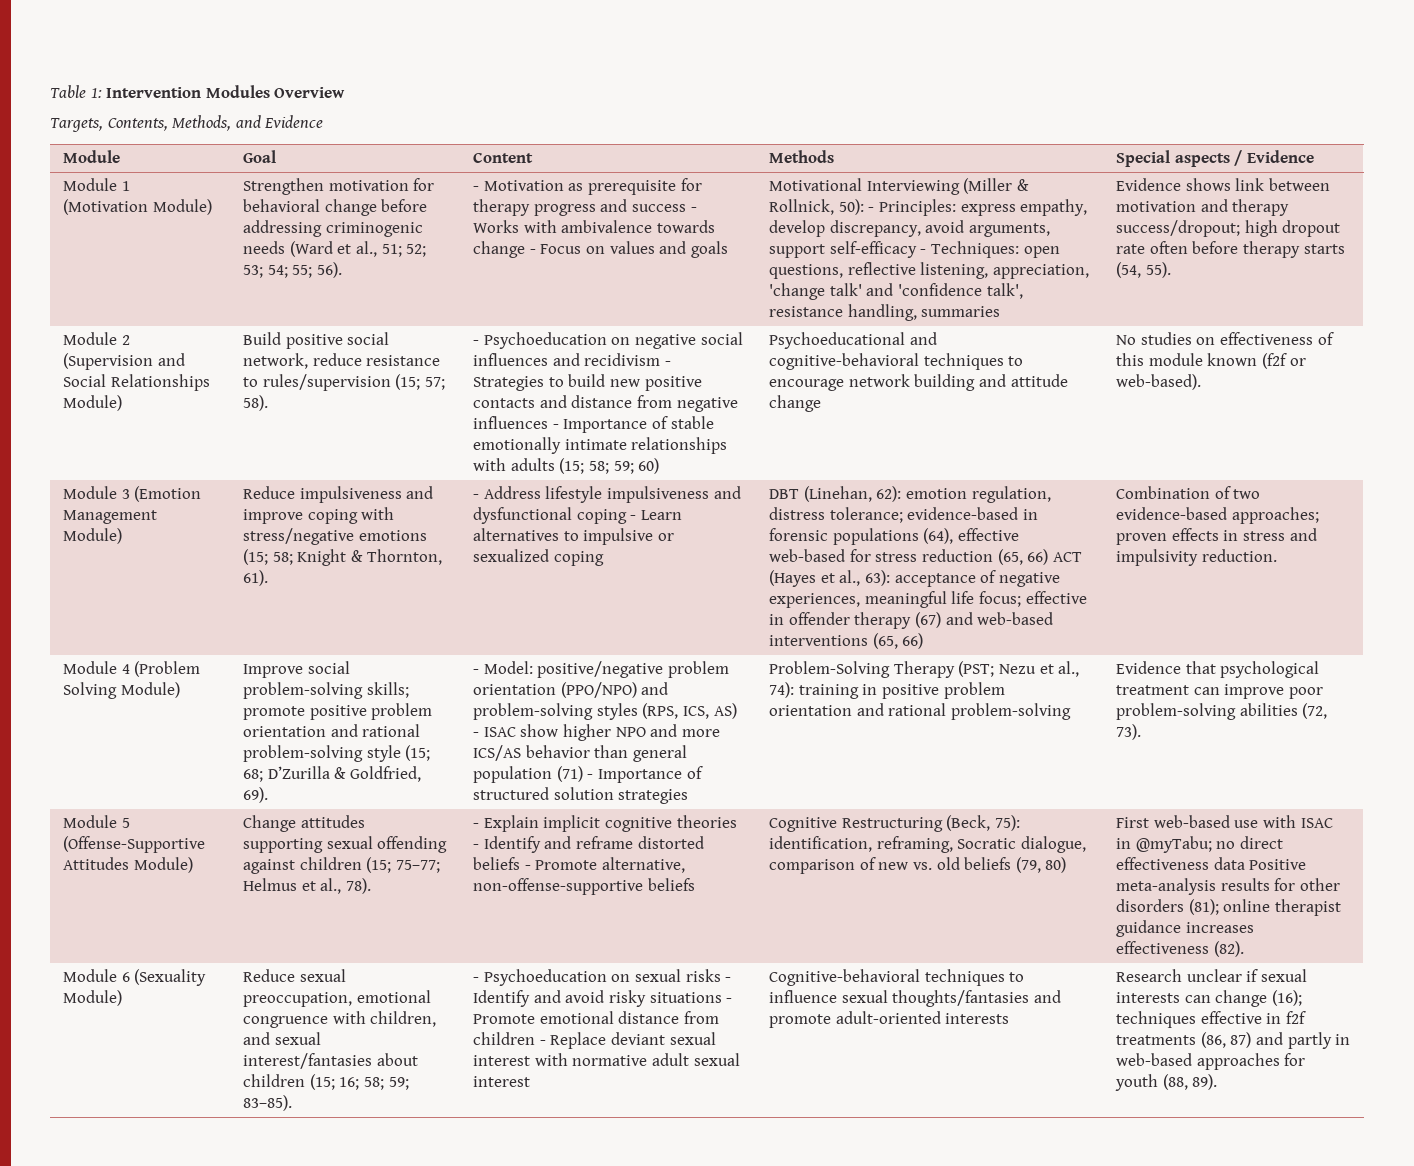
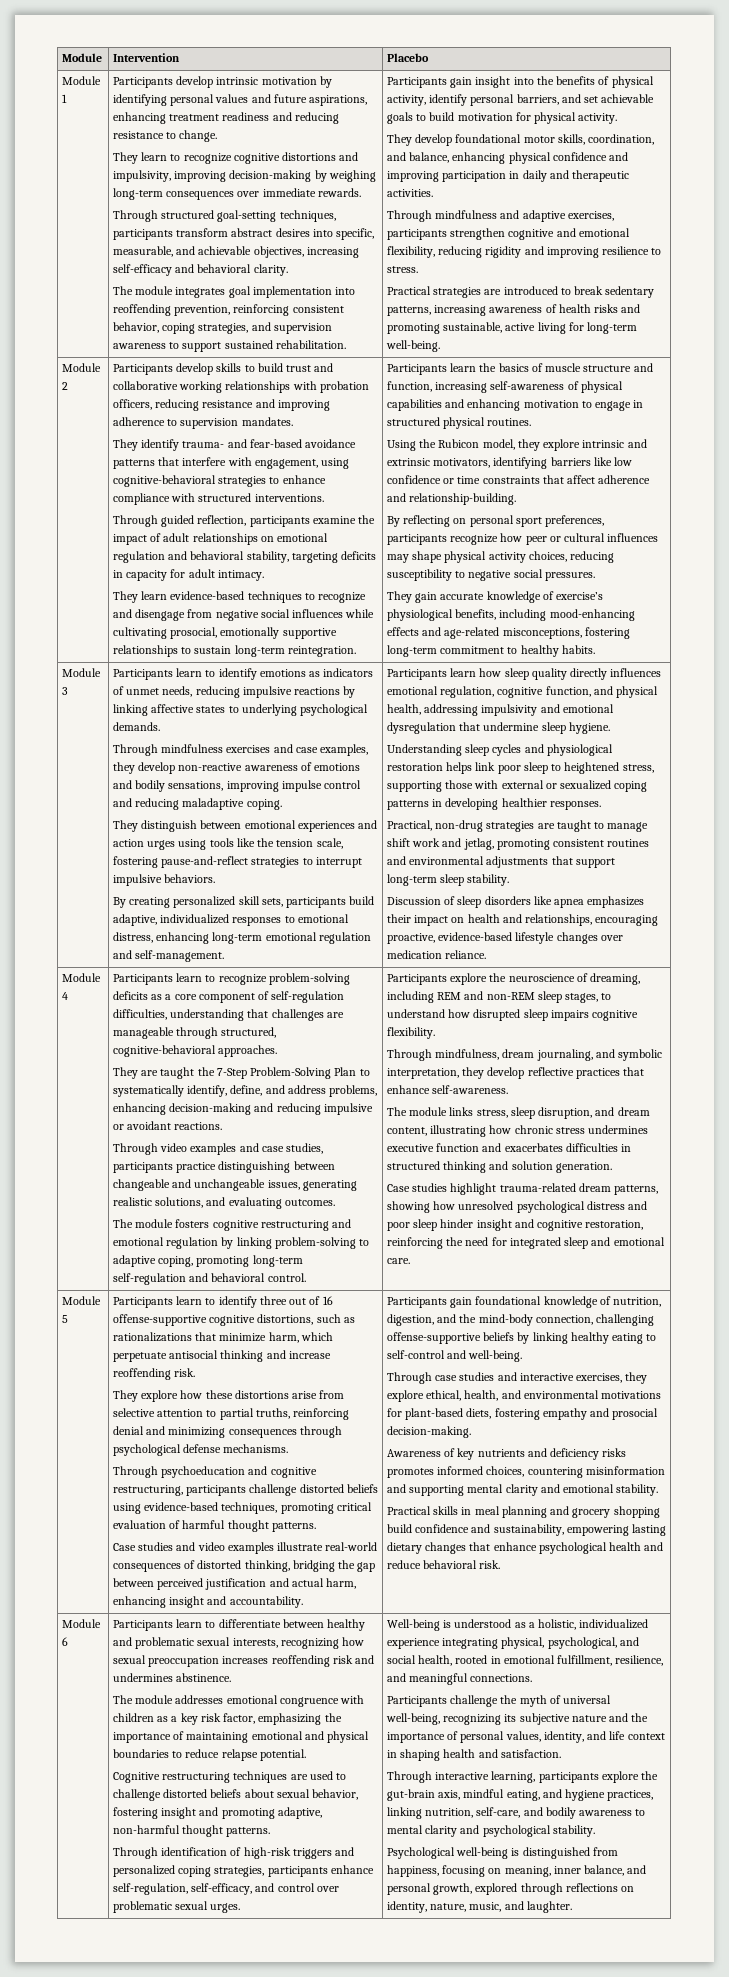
- Table 1: Intervention Modules Overview
- Targets, Contents, Methods, and Evidence
- Module | Goal | Content | Methods | Special aspects / Evidence
- Module 1 (Motivation Module) | Strengthen motivation for behavioral change before addressing criminogenic needs (Ward et al., 51; 52; 53; 54; 55; 56). | - Motivation as prerequisite for therapy progress and success - Works with ambivalence towards change - Focus on values and goals | Motivational Interviewing (Miller & Rollnick, 50): - Principles: express empathy, develop discrepancy, avoid arguments, support self-efficacy - Techniques: open questions, reflective listening, appreciation, 'change talk' and 'confidence talk', resistance handling, summaries | Evidence shows link between motivation and therapy success/dropout; high dropout rate often before therapy starts (54, 55).
- Module 2 (Supervision and Social Relationships Module) | Build positive social network, reduce resistance to rules/supervision (15; 57; 58). | - Psychoeducation on negative social influences and recidivism - Strategies to build new positive contacts and distance from negative influences - Importance of stable emotionally intimate relationships with adults (15; 58; 59; 60) | Psychoeducational and cognitive-behavioral techniques to encourage network building and attitude change | No studies on effectiveness of this module known (f2f or web-based).
- Module 3 (Emotion Management Module) | Reduce impulsiveness and improve coping with stress/negative emotions (15; 58; Knight & Thornton, 61). | - Address lifestyle impulsiveness and dysfunctional coping - Learn alternatives to impulsive or sexualized coping | DBT (Linehan, 62): emotion regulation, distress tolerance; evidence-based in forensic populations (64), effective web-based for stress reduction (65, 66) ACT (Hayes et al., 63): acceptance of negative experiences, meaningful life focus; effective in offender therapy (67) and web-based interventions (65, 66) | Combination of two evidence-based approaches; proven effects in stress and impulsivity reduction.
- Module 4 (Problem Solving Module) | Improve social problem-solving skills; promote positive problem orientation and rational problem-solving style (15; 68; D’Zurilla & Goldfried, 69). | - Model: positive/negative problem orientation (PPO/NPO) and problem-solving styles (RPS, ICS, AS) - ISAC show higher NPO and more ICS/AS behavior than general population (71) - Importance of structured solution strategies | Problem-Solving Therapy (PST; Nezu et al., 74): training in positive problem orientation and rational problem-solving | Evidence that psychological treatment can improve poor problem-solving abilities (72, 73).
- Module 5 (Offense-Supportive Attitudes Module) | Change attitudes supporting sexual offending against children (15; 75–77; Helmus et al., 78). | - Explain implicit cognitive theories - Identify and reframe distorted beliefs - Promote alternative, non-offense-supportive beliefs | Cognitive Restructuring (Beck, 75): identification, reframing, Socratic dialogue, comparison of new vs. old beliefs (79, 80) | First web-based use with ISAC in @myTabu; no direct effectiveness data Positive meta-analysis results for other disorders (81); online therapist guidance increases effectiveness (82).
- Module 6 (Sexuality Module) | Reduce sexual preoccupation, emotional congruence with children, and sexual interest/fantasies about children (15; 16; 58; 59; 83–85). | - Psychoeducation on sexual risks - Identify and avoid risky situations - Promote emotional distance from children - Replace deviant sexual interest with normative adult sexual interest | Cognitive-behavioral techniques to influence sexual thoughts/fantasies and promote adult-oriented interests | Research unclear if sexual interests can change (16); techniques effective in f2f treatments (86, 87) and partly in web-based approaches for youth (88, 89).
+ Module | Intervention | Placebo
+ Module 1 | Participants develop intrinsic motivation by identifying personal values and future aspirations, enhancing treatment readiness and reducing resistance to change.
+ They learn to recognize cognitive distortions and impulsivity, improving decision-making by weighing long-term consequences over immediate rewards.
+ Through structured goal-setting techniques, participants transform abstract desires into specific, measurable, and achievable objectives, increasing self-efficacy and behavioral clarity.
+ The module integrates goal implementation into reoffending prevention, reinforcing consistent behavior, coping strategies, and supervision awareness to support sustained rehabilitation. | Participants gain insight into the benefits of physical activity, identify personal barriers, and set achievable goals to build motivation for physical activity.
+ They develop foundational motor skills, coordination, and balance, enhancing physical confidence and improving participation in daily and therapeutic activities.
+ Through mindfulness and adaptive exercises, participants strengthen cognitive and emotional flexibility, reducing rigidity and improving resilience to stress.
+ Practical strategies are introduced to break sedentary patterns, increasing awareness of health risks and promoting sustainable, active living for long-term well-being.
+ Module 2 | Participants develop skills to build trust and collaborative working relationships with probation officers, reducing resistance and improving adherence to supervision mandates.
+ They identify trauma- and fear-based avoidance patterns that interfere with engagement, using cognitive-behavioral strategies to enhance compliance with structured interventions.
+ Through guided reflection, participants examine the impact of adult relationships on emotional regulation and behavioral stability, targeting deficits in capacity for adult intimacy.
+ They learn evidence-based techniques to recognize and disengage from negative social influences while cultivating prosocial, emotionally supportive relationships to sustain long-term reintegration. | Participants learn the basics of muscle structure and function, increasing self-awareness of physical capabilities and enhancing motivation to engage in structured physical routines.
+ Using the Rubicon model, they explore intrinsic and extrinsic motivators, identifying barriers like low confidence or time constraints that affect adherence and relationship-building.
+ By reflecting on personal sport preferences, participants recognize how peer or cultural influences may shape physical activity choices, reducing susceptibility to negative social pressures.
+ They gain accurate knowledge of exercise’s physiological benefits, including mood-enhancing effects and age-related misconceptions, fostering long-term commitment to healthy habits.
+ Module 3 | Participants learn to identify emotions as indicators of unmet needs, reducing impulsive reactions by linking affective states to underlying psychological demands.
+ Through mindfulness exercises and case examples, they develop non-reactive awareness of emotions and bodily sensations, improving impulse control and reducing maladaptive coping.
+ They distinguish between emotional experiences and action urges using tools like the tension scale, fostering pause-and-reflect strategies to interrupt impulsive behaviors.
+ By creating personalized skill sets, participants build adaptive, individualized responses to emotional distress, enhancing long-term emotional regulation and self-management. | Participants learn how sleep quality directly influences emotional regulation, cognitive function, and physical health, addressing impulsivity and emotional dysregulation that undermine sleep hygiene.
+ Understanding sleep cycles and physiological restoration helps link poor sleep to heightened stress, supporting those with external or sexualized coping patterns in developing healthier responses.
+ Practical, non-drug strategies are taught to manage shift work and jetlag, promoting consistent routines and environmental adjustments that support long-term sleep stability.
+ Discussion of sleep disorders like apnea emphasizes their impact on health and relationships, encouraging proactive, evidence-based lifestyle changes over medication reliance.
+ Module 4 | Participants learn to recognize problem-solving deficits as a core component of self-regulation difficulties, understanding that challenges are manageable through structured, cognitive-behavioral approaches.
+ They are taught the 7-Step Problem-Solving Plan to systematically identify, define, and address problems, enhancing decision-making and reducing impulsive or avoidant reactions.
+ Through video examples and case studies, participants practice distinguishing between changeable and unchangeable issues, generating realistic solutions, and evaluating outcomes.
+ The module fosters cognitive restructuring and emotional regulation by linking problem-solving to adaptive coping, promoting long-term self-regulation and behavioral control. | Participants explore the neuroscience of dreaming, including REM and non-REM sleep stages, to understand how disrupted sleep impairs cognitive flexibility.
+ Through mindfulness, dream journaling, and symbolic interpretation, they develop reflective practices that enhance self-awareness.
+ The module links stress, sleep disruption, and dream content, illustrating how chronic stress undermines executive function and exacerbates difficulties in structured thinking and solution generation.
+ Case studies highlight trauma-related dream patterns, showing how unresolved psychological distress and poor sleep hinder insight and cognitive restoration, reinforcing the need for integrated sleep and emotional care.
+ Module 5 | Participants learn to identify three out of 16 offense-supportive cognitive distortions, such as rationalizations that minimize harm, which perpetuate antisocial thinking and increase reoffending risk.
+ They explore how these distortions arise from selective attention to partial truths, reinforcing denial and minimizing consequences through psychological defense mechanisms.
+ Through psychoeducation and cognitive restructuring, participants challenge distorted beliefs using evidence-based techniques, promoting critical evaluation of harmful thought patterns.
+ Case studies and video examples illustrate real-world consequences of distorted thinking, bridging the gap between perceived justification and actual harm, enhancing insight and accountability. | Participants gain foundational knowledge of nutrition, digestion, and the mind-body connection, challenging offense-supportive beliefs by linking healthy eating to self-control and well-being.
+ Through case studies and interactive exercises, they explore ethical, health, and environmental motivations for plant-based diets, fostering empathy and prosocial decision-making.
+ Awareness of key nutrients and deficiency risks promotes informed choices, countering misinformation and supporting mental clarity and emotional stability.
+ Practical skills in meal planning and grocery shopping build confidence and sustainability, empowering lasting dietary changes that enhance psychological health and reduce behavioral risk.
+ Module 6 | Participants learn to differentiate between healthy and problematic sexual interests, recognizing how sexual preoccupation increases reoffending risk and undermines abstinence.
+ The module addresses emotional congruence with children as a key risk factor, emphasizing the importance of maintaining emotional and physical boundaries to reduce relapse potential.
+ Cognitive restructuring techniques are used to challenge distorted beliefs about sexual behavior, fostering insight and promoting adaptive, non-harmful thought patterns.
+ Through identification of high-risk triggers and personalized coping strategies, participants enhance self-regulation, self-efficacy, and control over problematic sexual urges. | Well-being is understood as a holistic, individualized experience integrating physical, psychological, and social health, rooted in emotional fulfillment, resilience, and meaningful connections.
+ Participants challenge the myth of universal well-being, recognizing its subjective nature and the importance of personal values, identity, and life context in shaping health and satisfaction.
+ Through interactive learning, participants explore the gut-brain axis, mindful eating, and hygiene practices, linking nutrition, self-care, and bodily awareness to mental clarity and psychological stability.
+ Psychological well-being is distinguished from happiness, focusing on meaning, inner balance, and personal growth, explored through reflections on identity, nature, music, and laughter.

